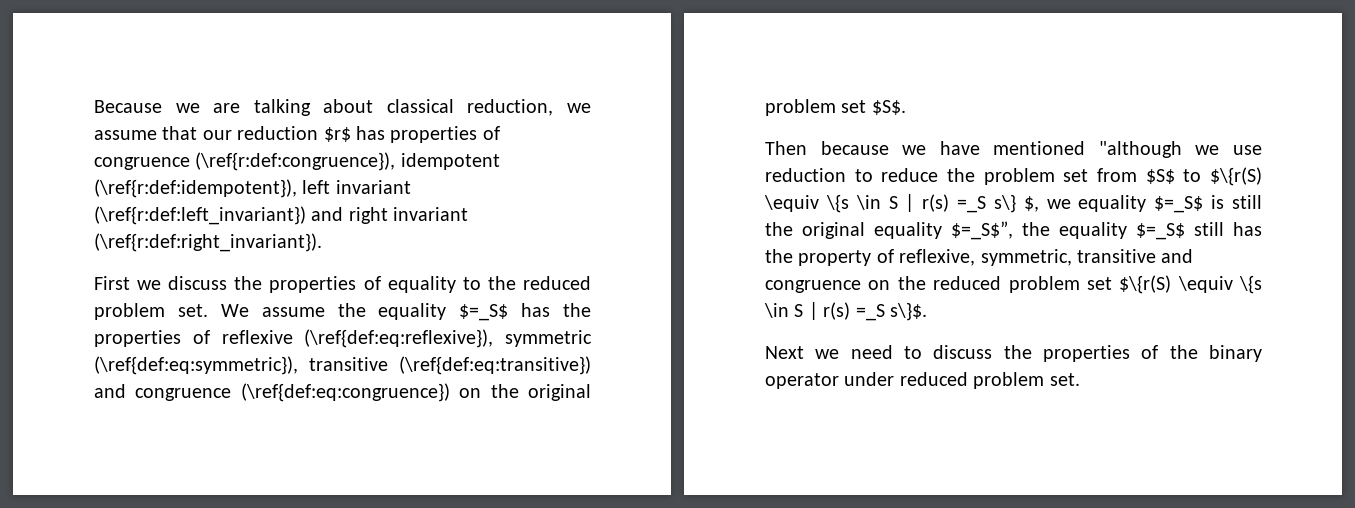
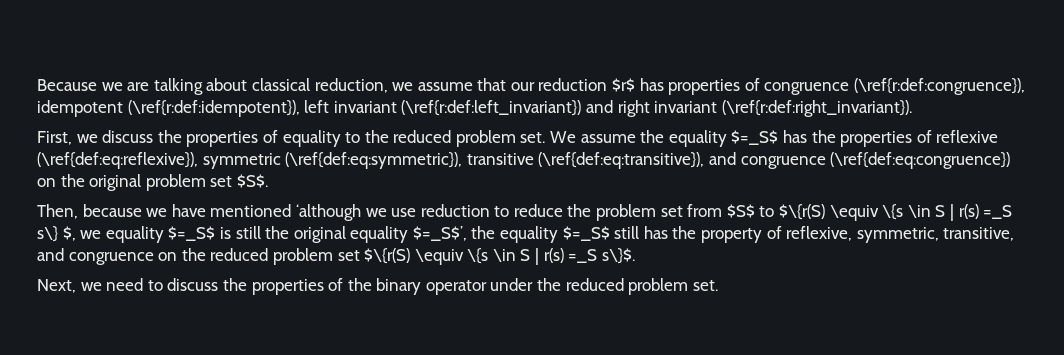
- First we discuss the properties of equality to the reduced problem set.
+ First, we discuss the properties of equality to the reduced problem set.
- We assume the equality $=_S$ has the properties of reflexive (\ref{def:eq:reflexive}), symmetric (\ref{def:eq:symmetric}), transitive (\ref{def:eq:transitive}) and congruence (\ref{def:eq:congruence}) on the original problem set $S$.
+ We assume the equality $=_S$ has the properties of reflexive (\ref{def:eq:reflexive}), symmetric (\ref{def:eq:symmetric}), transitive (\ref{def:eq:transitive}), and congruence (\ref{def:eq:congruence}) on the original problem set $S$.
- Then because we have mentioned "although we use reduction to reduce the problem set from $S$ to $\{r(S) \equiv \{s \in S | r(s) =_S s\} $, we equality $=_S$ is still the original equality $=_S$”, the equality $=_S$ still has the property of reflexive, symmetric, transitive and congruence on the reduced problem set $\{r(S) \equiv \{s \in S | r(s) =_S s\}$.
+ Then, because we have mentioned ‘although we use reduction to reduce the problem set from $S$ to $\{r(S) \equiv \{s \in S | r(s) =_S s\} $, we equality $=_S$ is still the original equality $=_S$’, the equality $=_S$ still has the property of reflexive, symmetric, transitive, and congruence on the reduced problem set $\{r(S) \equiv \{s \in S | r(s) =_S s\}$.
- Next we need to discuss the properties of the binary operator under reduced problem set.
+ Next, we need to discuss the properties of the binary operator under the reduced problem set.

